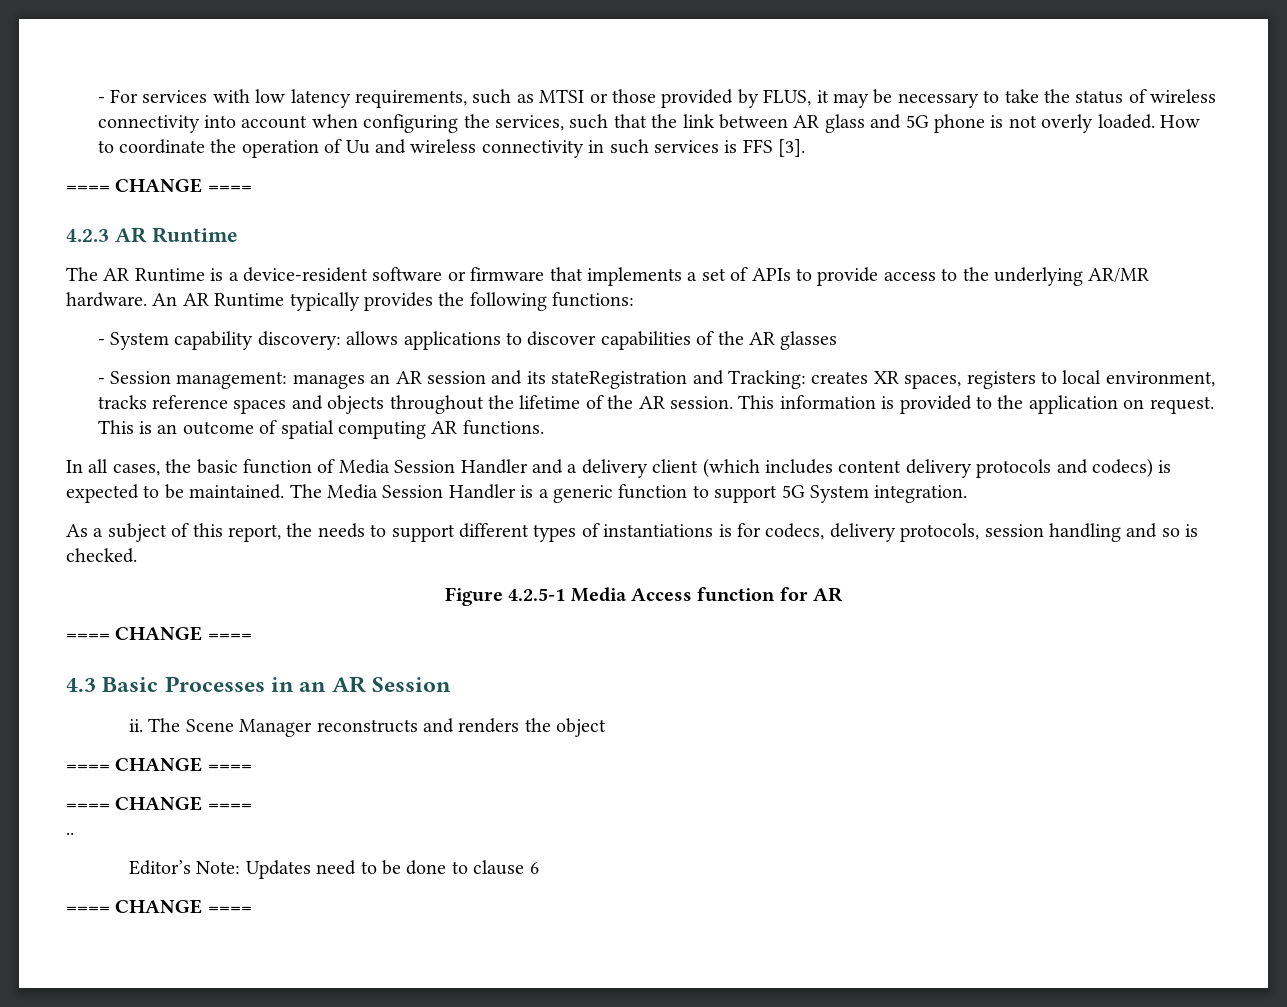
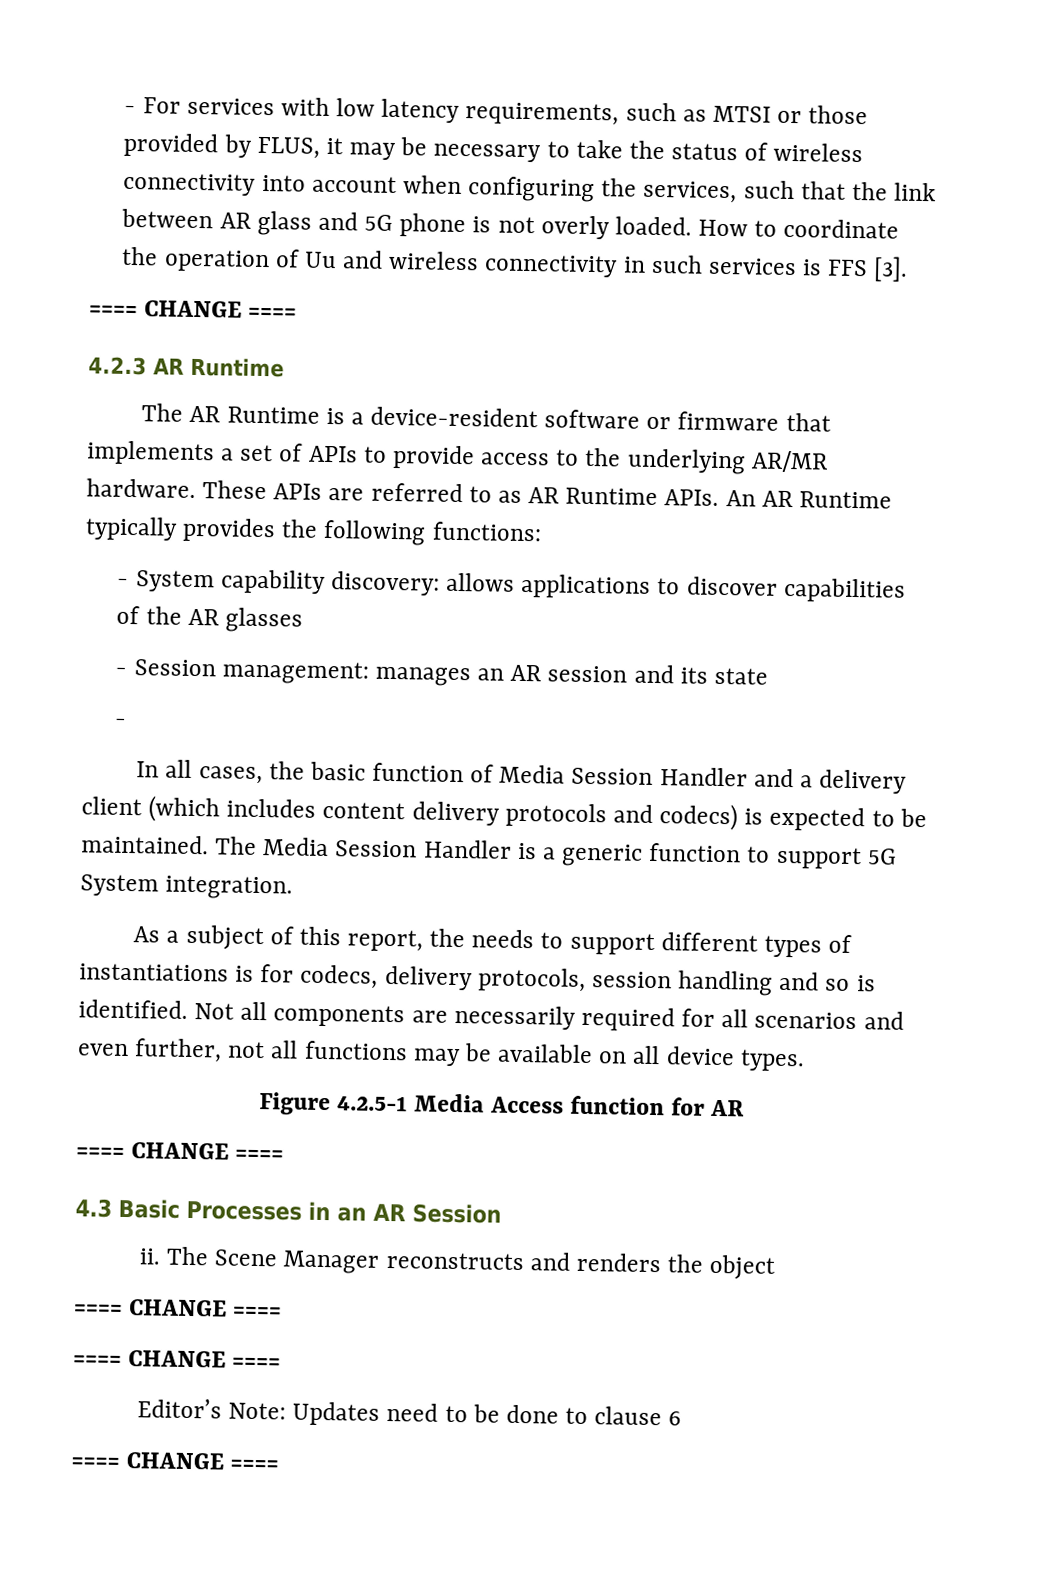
+ These APIs are referred to as AR Runtime APIs.
- - Session management: manages an AR session and its stateRegistration and Tracking: creates XR spaces, registers to local environment, tracks reference spaces and objects throughout the lifetime of the AR session. This information is provided to the application on request. This is an outcome of spatial computing AR functions.
+ - Session management: manages an AR session and its state
+ -
- As a subject of this report, the needs to support different types of instantiations is for codecs, delivery protocols, session handling and so is checked.
+ As a subject of this report, the needs to support different types of instantiations is for codecs, delivery protocols, session handling and so is identified. Not all components are necessarily required for all scenarios and even further, not all functions may be available on all device types.
- ..

